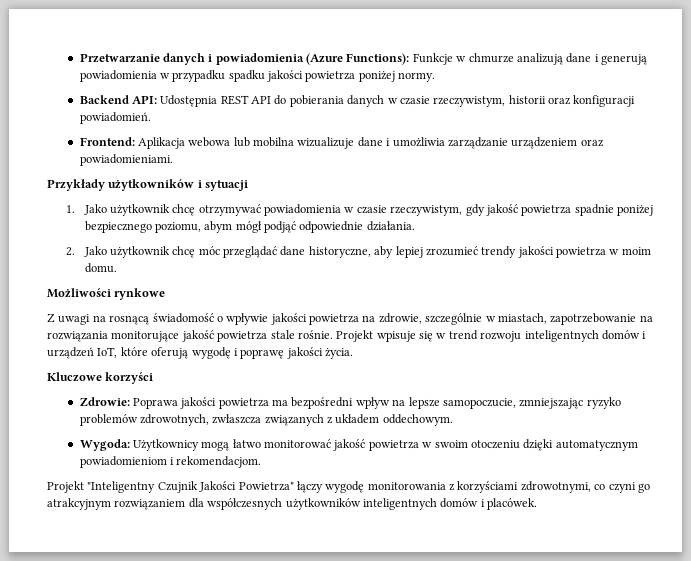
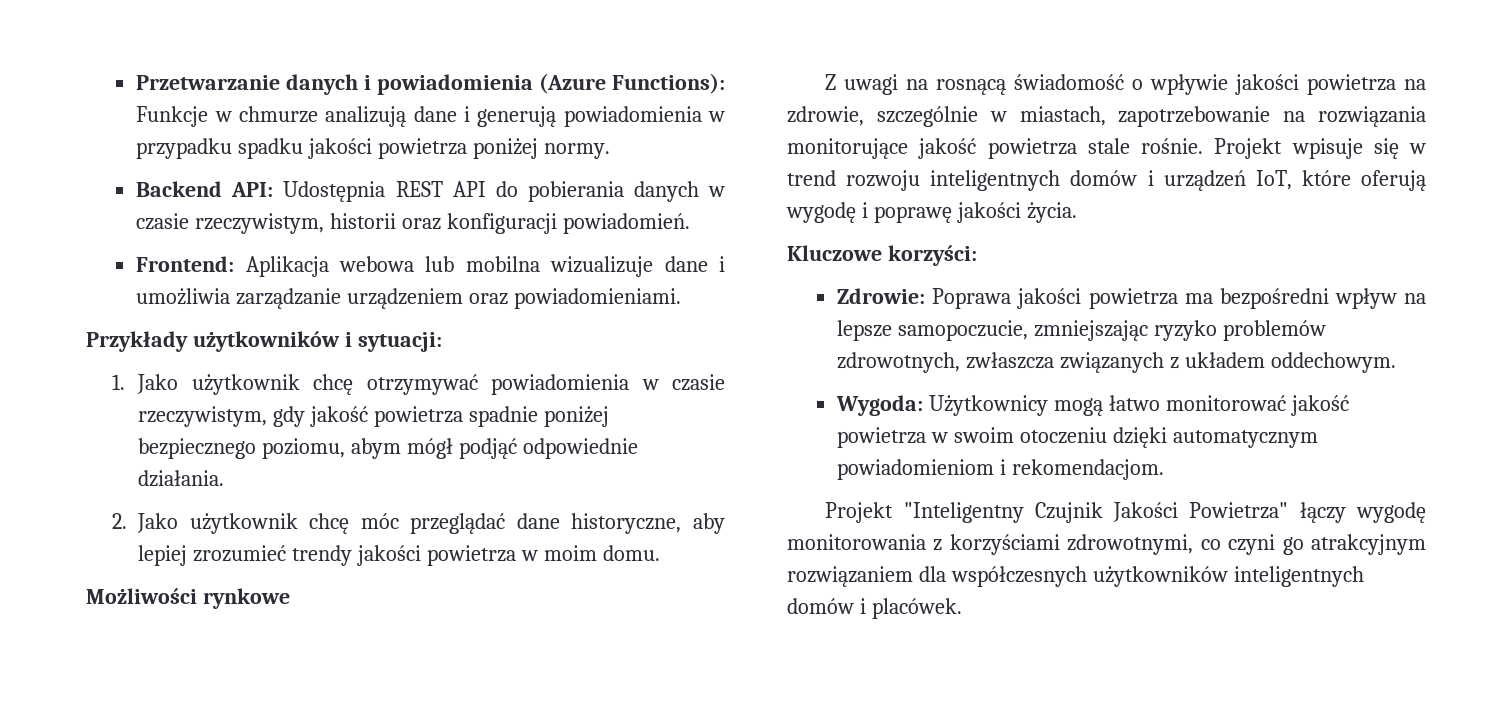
- Przykłady użytkowników i sytuacji
+ Przykłady użytkowników i sytuacji:
- Kluczowe korzyści
+ Kluczowe korzyści:

